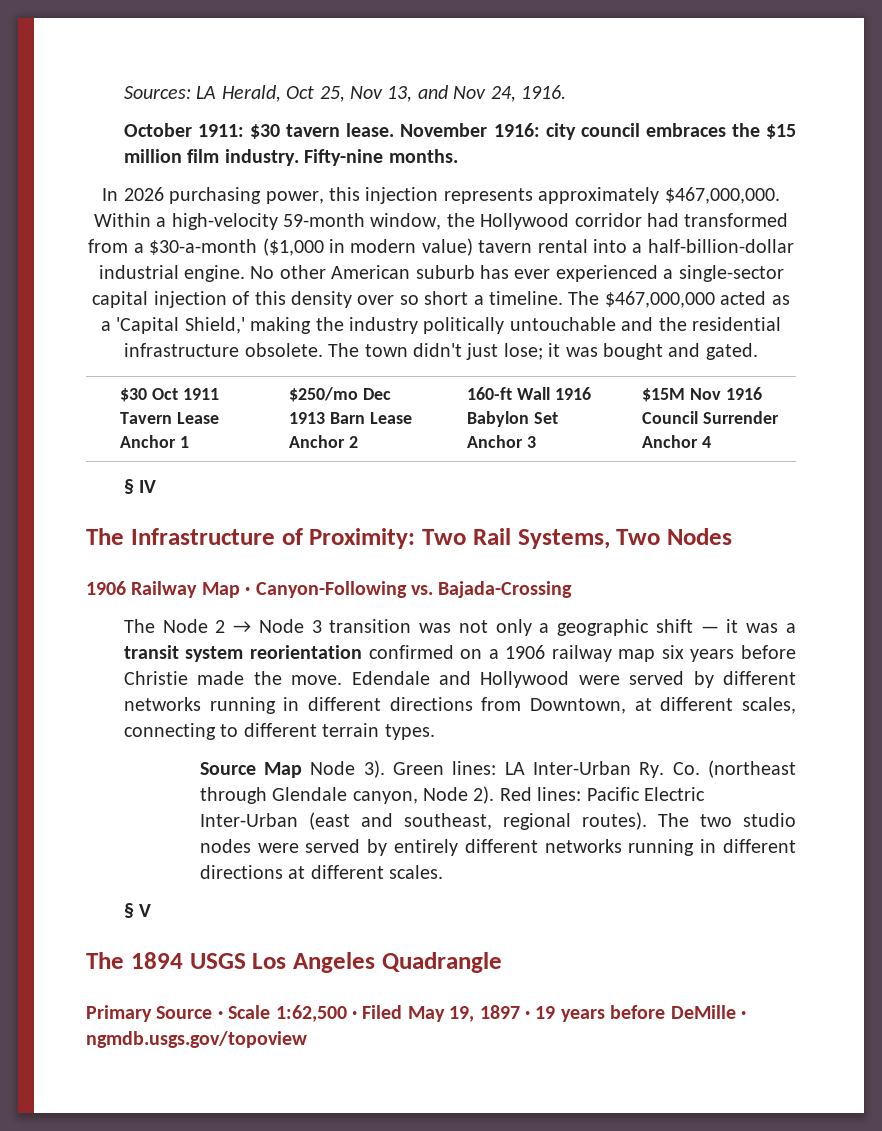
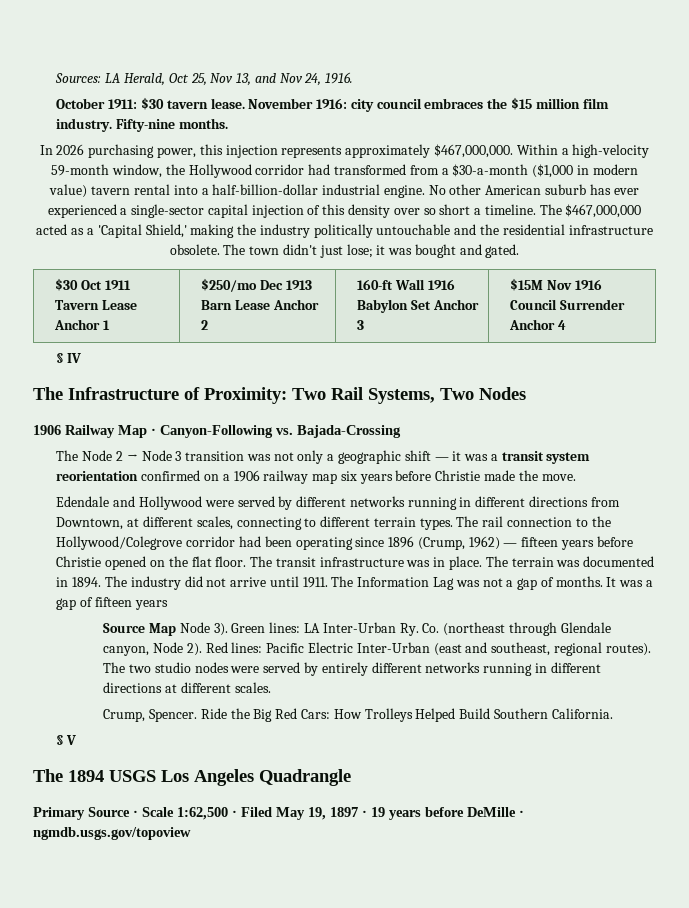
- The Node 2 → Node 3 transition was not only a geographic shift — it was a transit system reorientation confirmed on a 1906 railway map six years before Christie made the move. Edendale and Hollywood were served by different networks running in different directions from Downtown, at different scales, connecting to different terrain types.
+ The Node 2 → Node 3 transition was not only a geographic shift — it was a transit system reorientation confirmed on a 1906 railway map six years before Christie made the move.
+ Edendale and Hollywood were served by different networks running in different directions from Downtown, at different scales, connecting to different terrain types. The rail connection to the Hollywood/Colegrove corridor had been operating since 1896 (Crump, 1962) — fifteen years before Christie opened on the flat floor. The transit infrastructure was in place. The terrain was documented in 1894. The industry did not arrive until 1911. The Information Lag was not a gap of months. It was a gap of fifteen years
+ Crump, Spencer. Ride the Big Red Cars: How Trolleys Helped Build Southern California.

